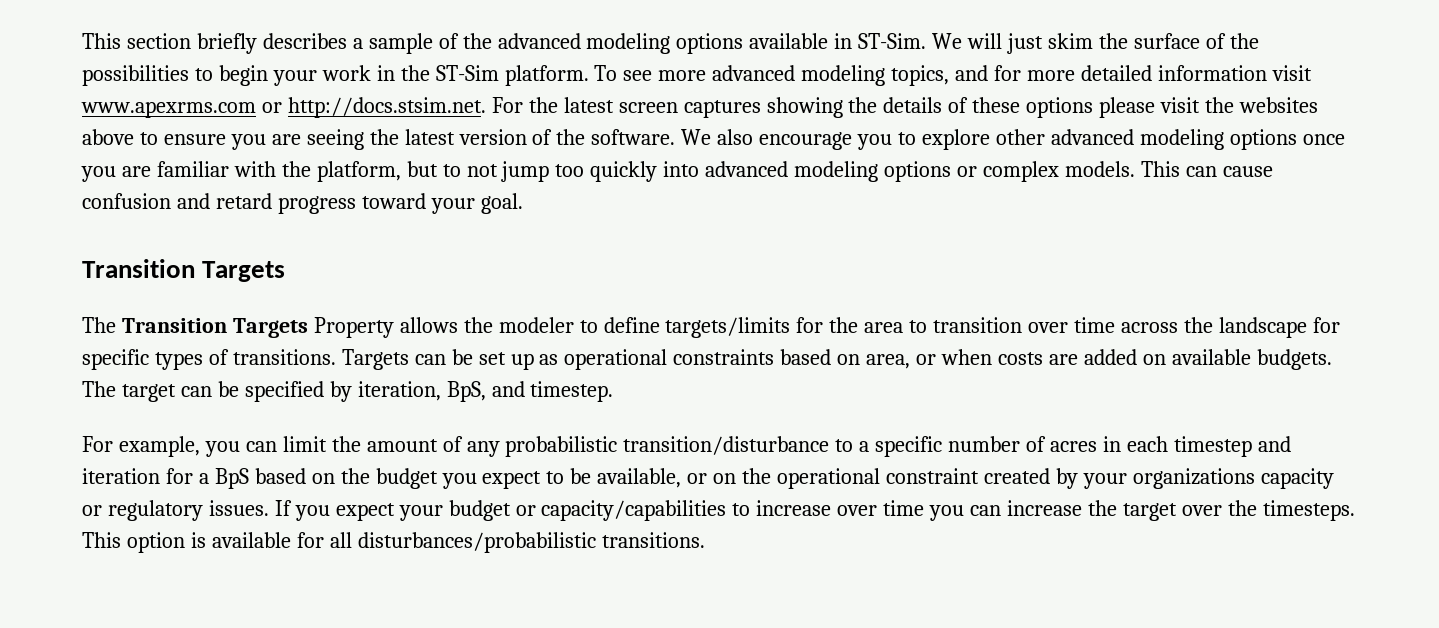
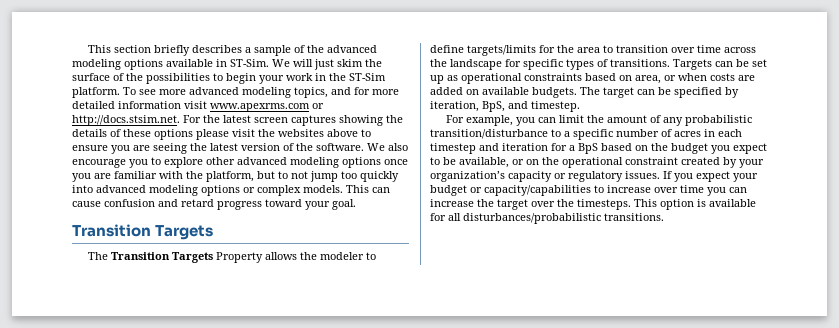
- For example, you can limit the amount of any probabilistic transition/disturbance to a specific number of acres in each timestep and iteration for a BpS based on the budget you expect to be available, or on the operational constraint created by your organizations capacity or regulatory issues.
+ For example, you can limit the amount of any probabilistic transition/disturbance to a specific number of acres in each timestep and iteration for a BpS based on the budget you expect to be available, or on the operational constraint created by your organization’s capacity or regulatory issues.

